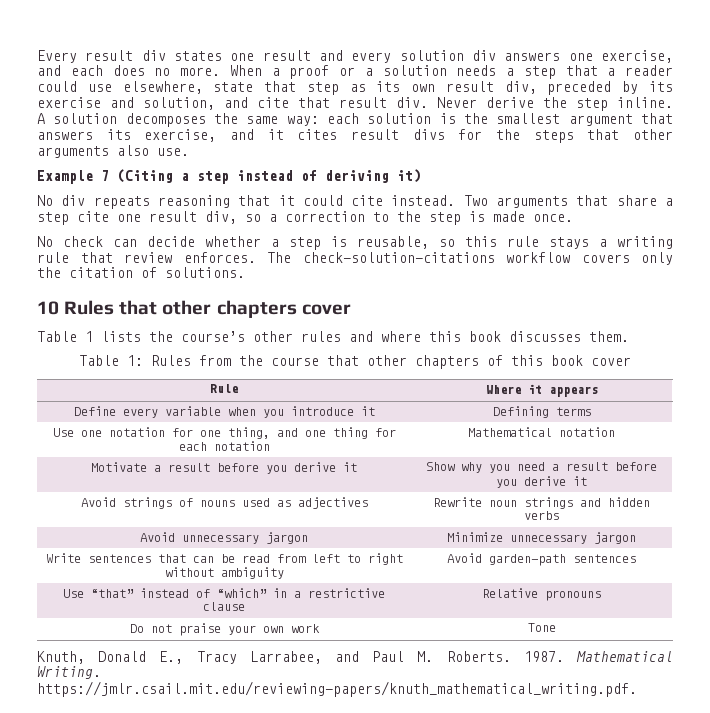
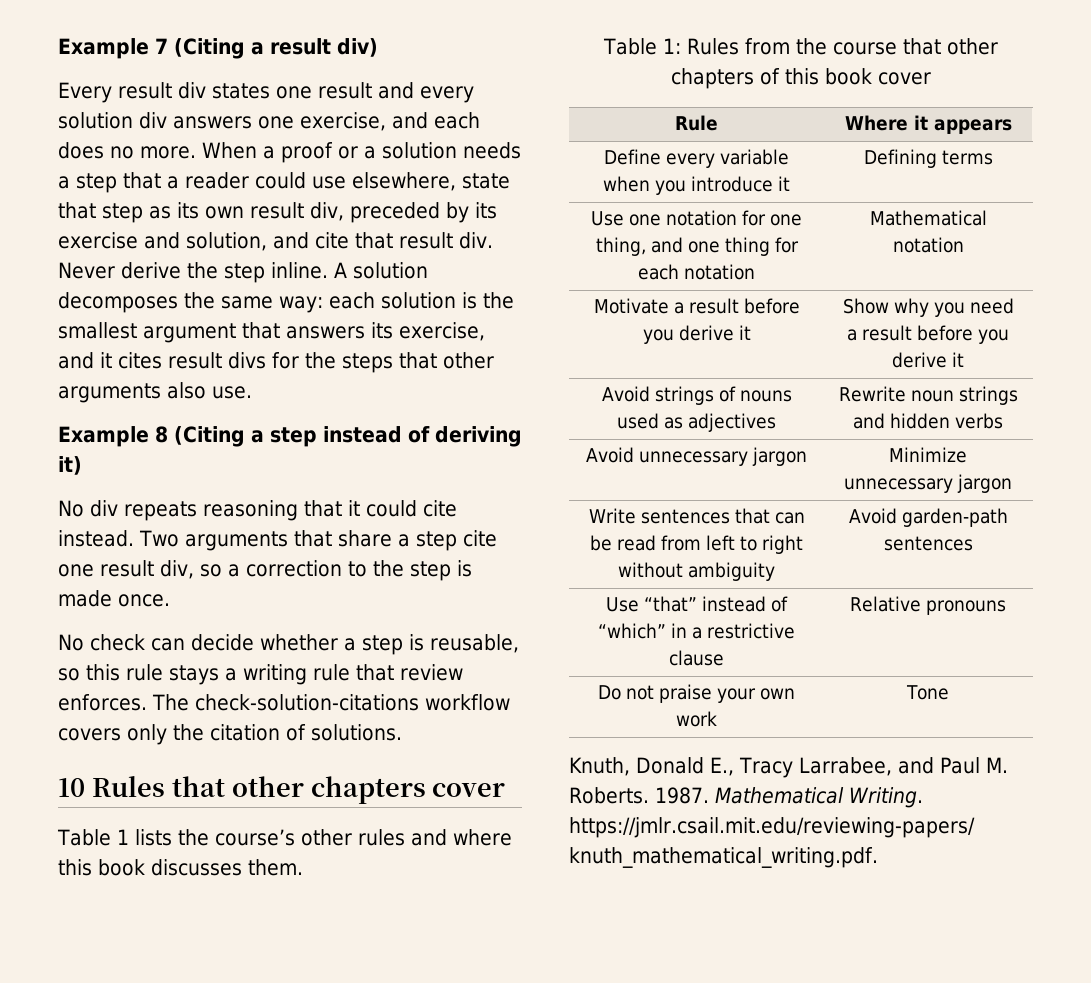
+ Example 7 (Citing a result div)
- Example 7 (Citing a step instead of deriving it)
+ Example 8 (Citing a step instead of deriving it)

